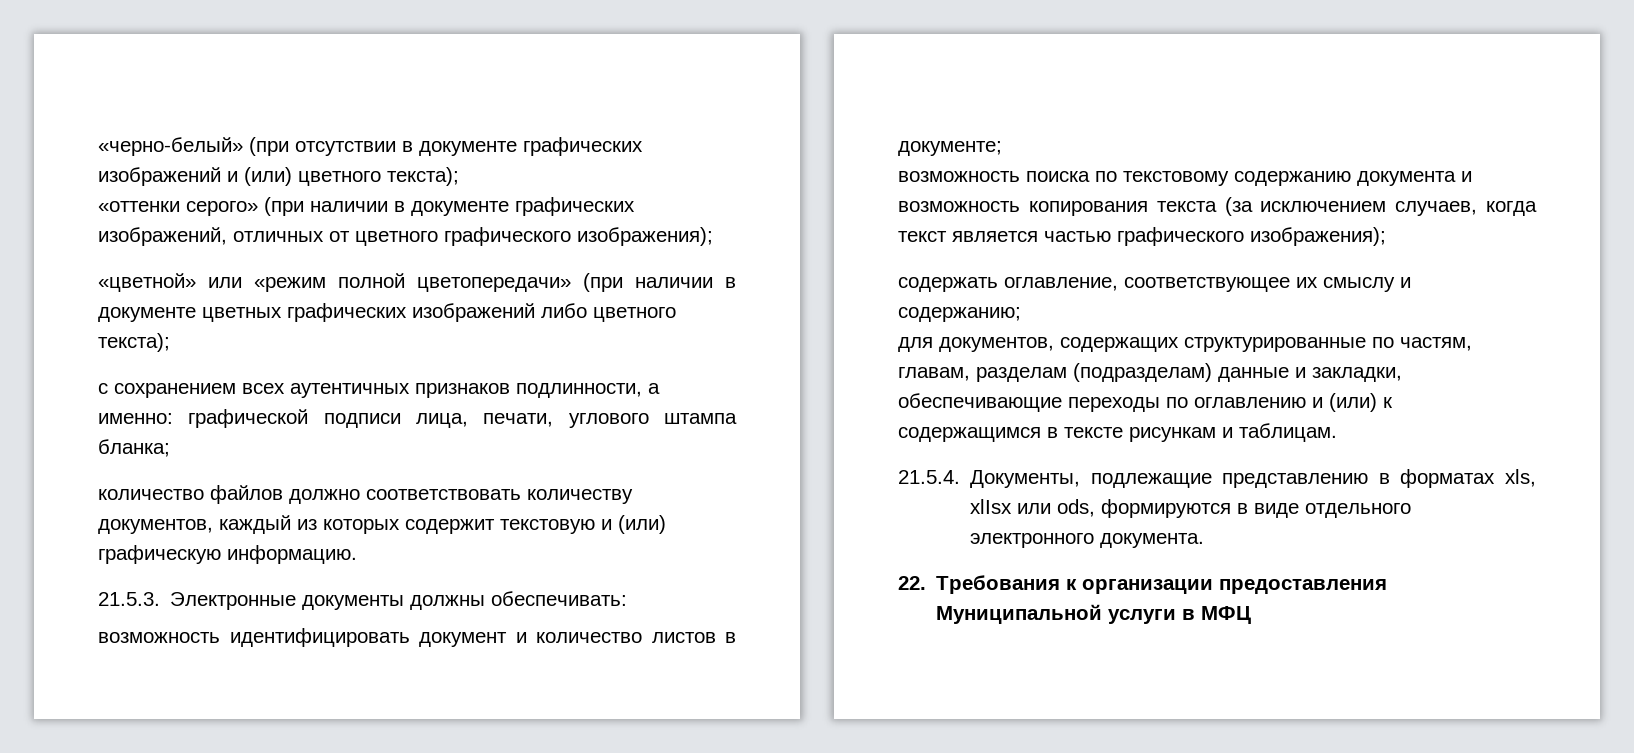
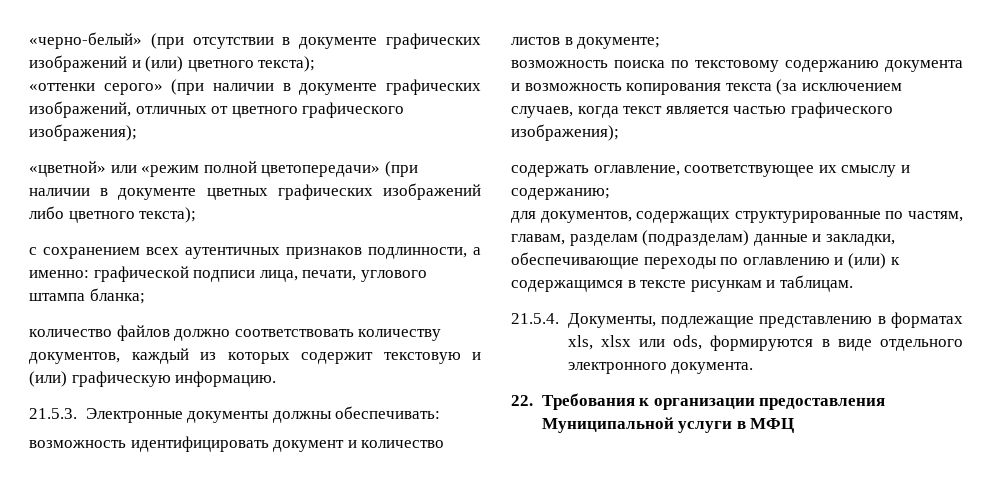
- 21.5.4. Документы, подлежащие представлению в форматах xls, xlIsx или ods, формируются в виде отдельного электронного документа.
+ 21.5.4. Документы, подлежащие представлению в форматах xls, xlsx или ods, формируются в виде отдельного электронного документа.

